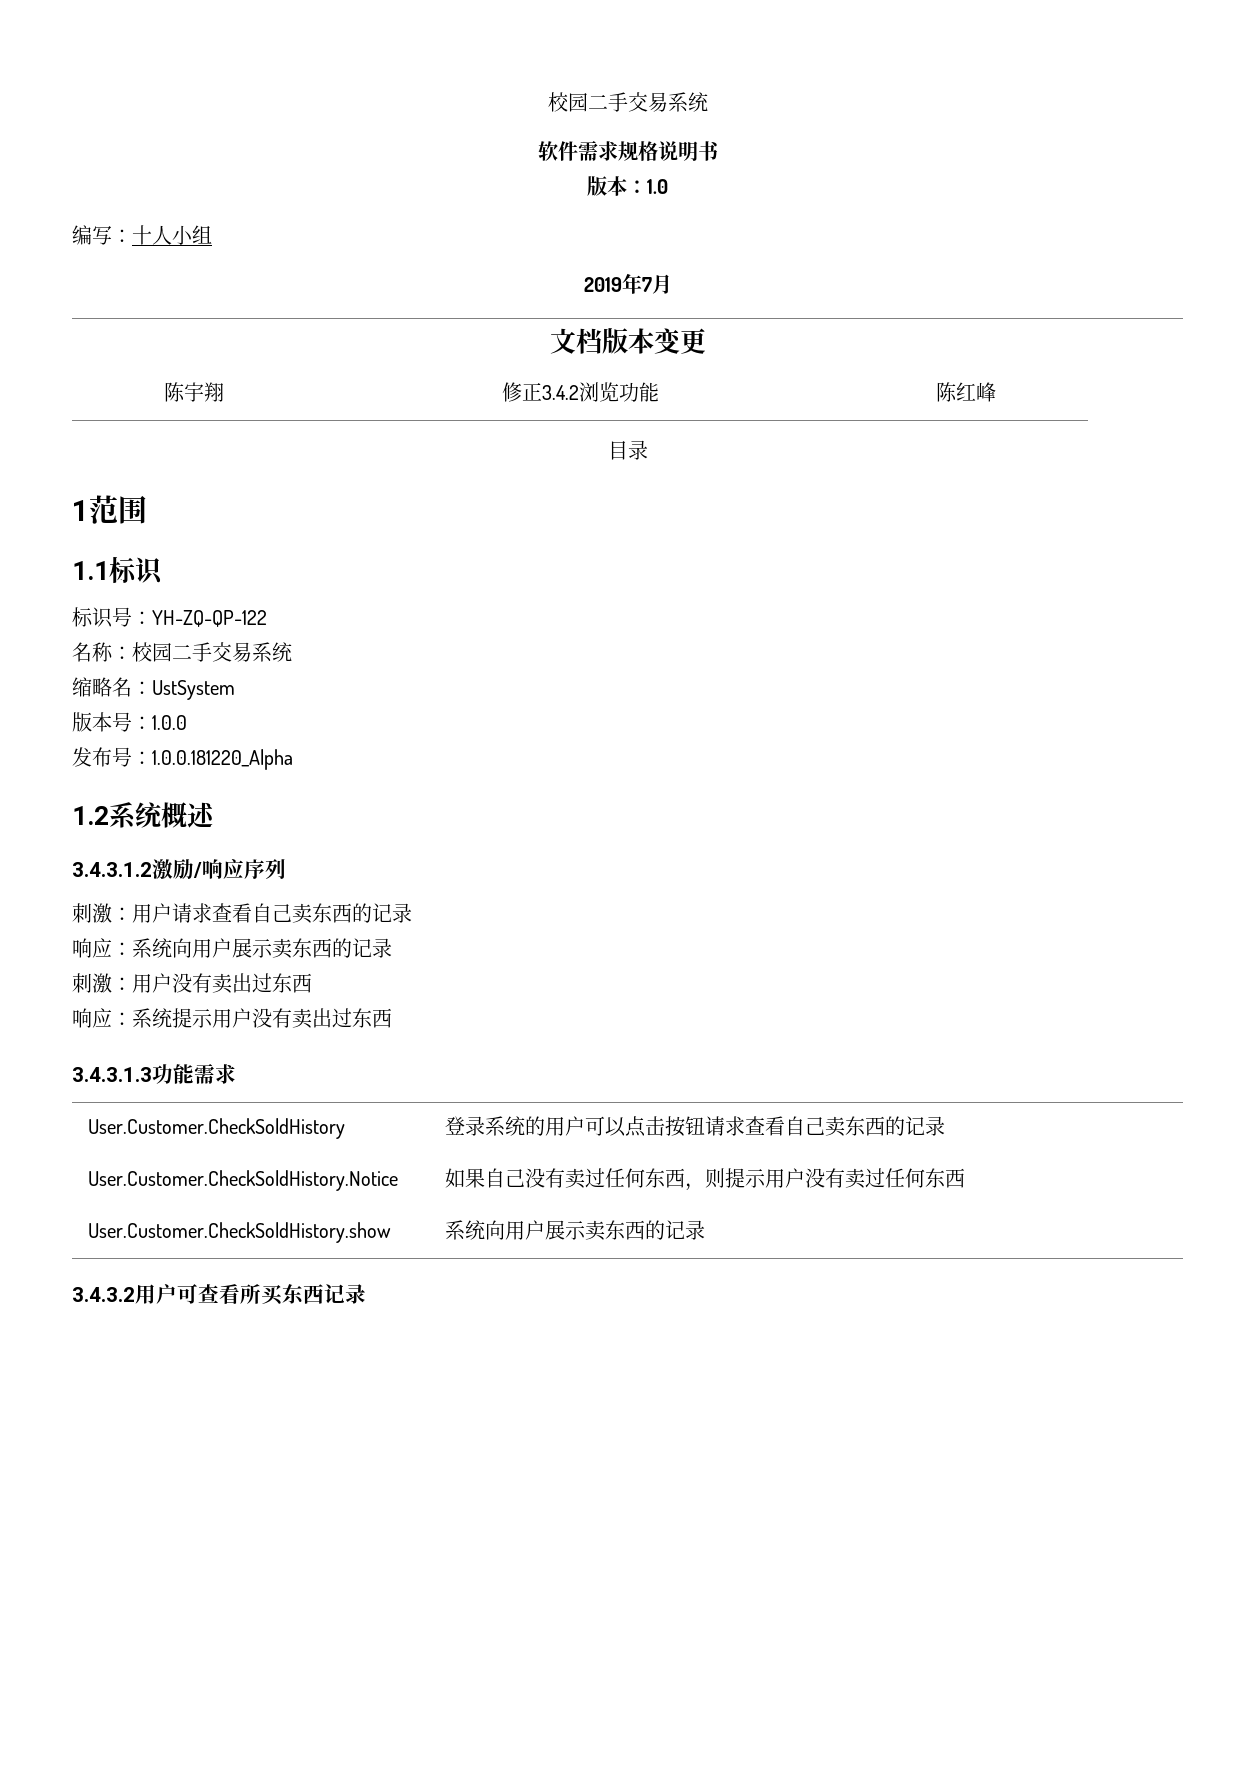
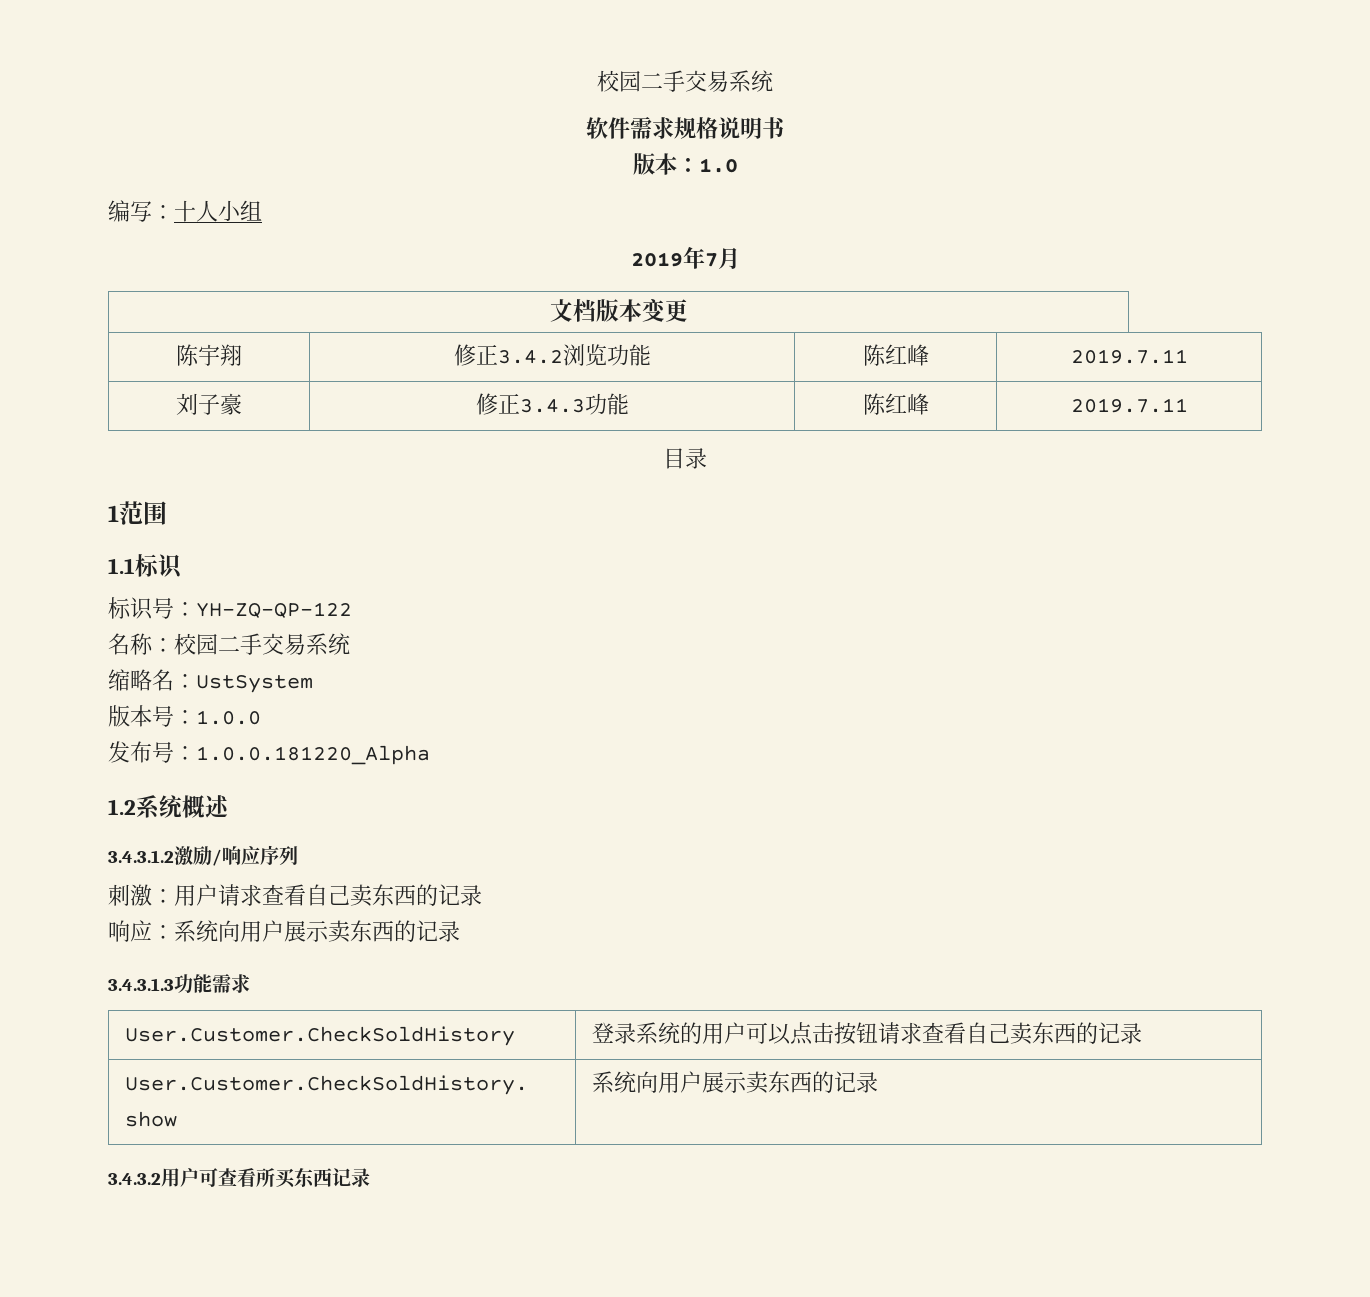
- 陈宇翔 | 修正3.4.2浏览功能 | 陈红峰
+ 陈宇翔 | 修正3.4.2浏览功能 | 陈红峰 | 2019.7.11
+ 刘子豪 | 修正3.4.3功能 | 陈红峰 | 2019.7.11
- 刺激：用户没有卖出过东西
- 响应：系统提示用户没有卖出过东西
- User.Customer.CheckSoldHistory.Notice | 如果自己没有卖过任何东西，则提示用户没有卖过任何东西

